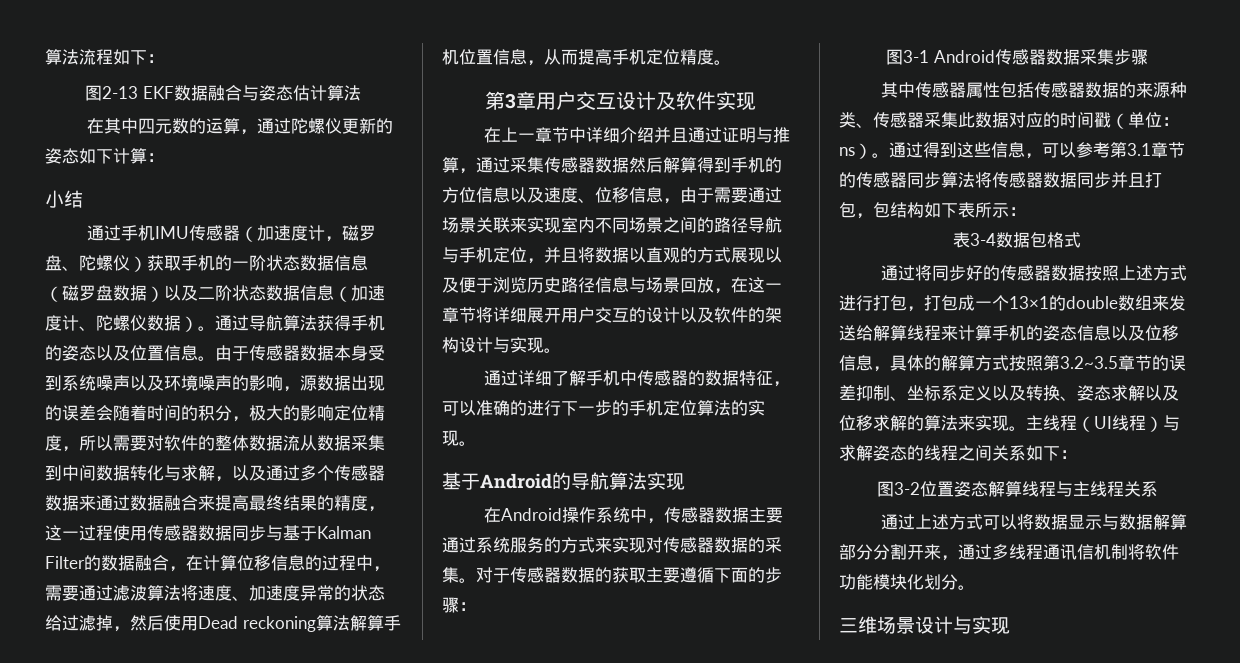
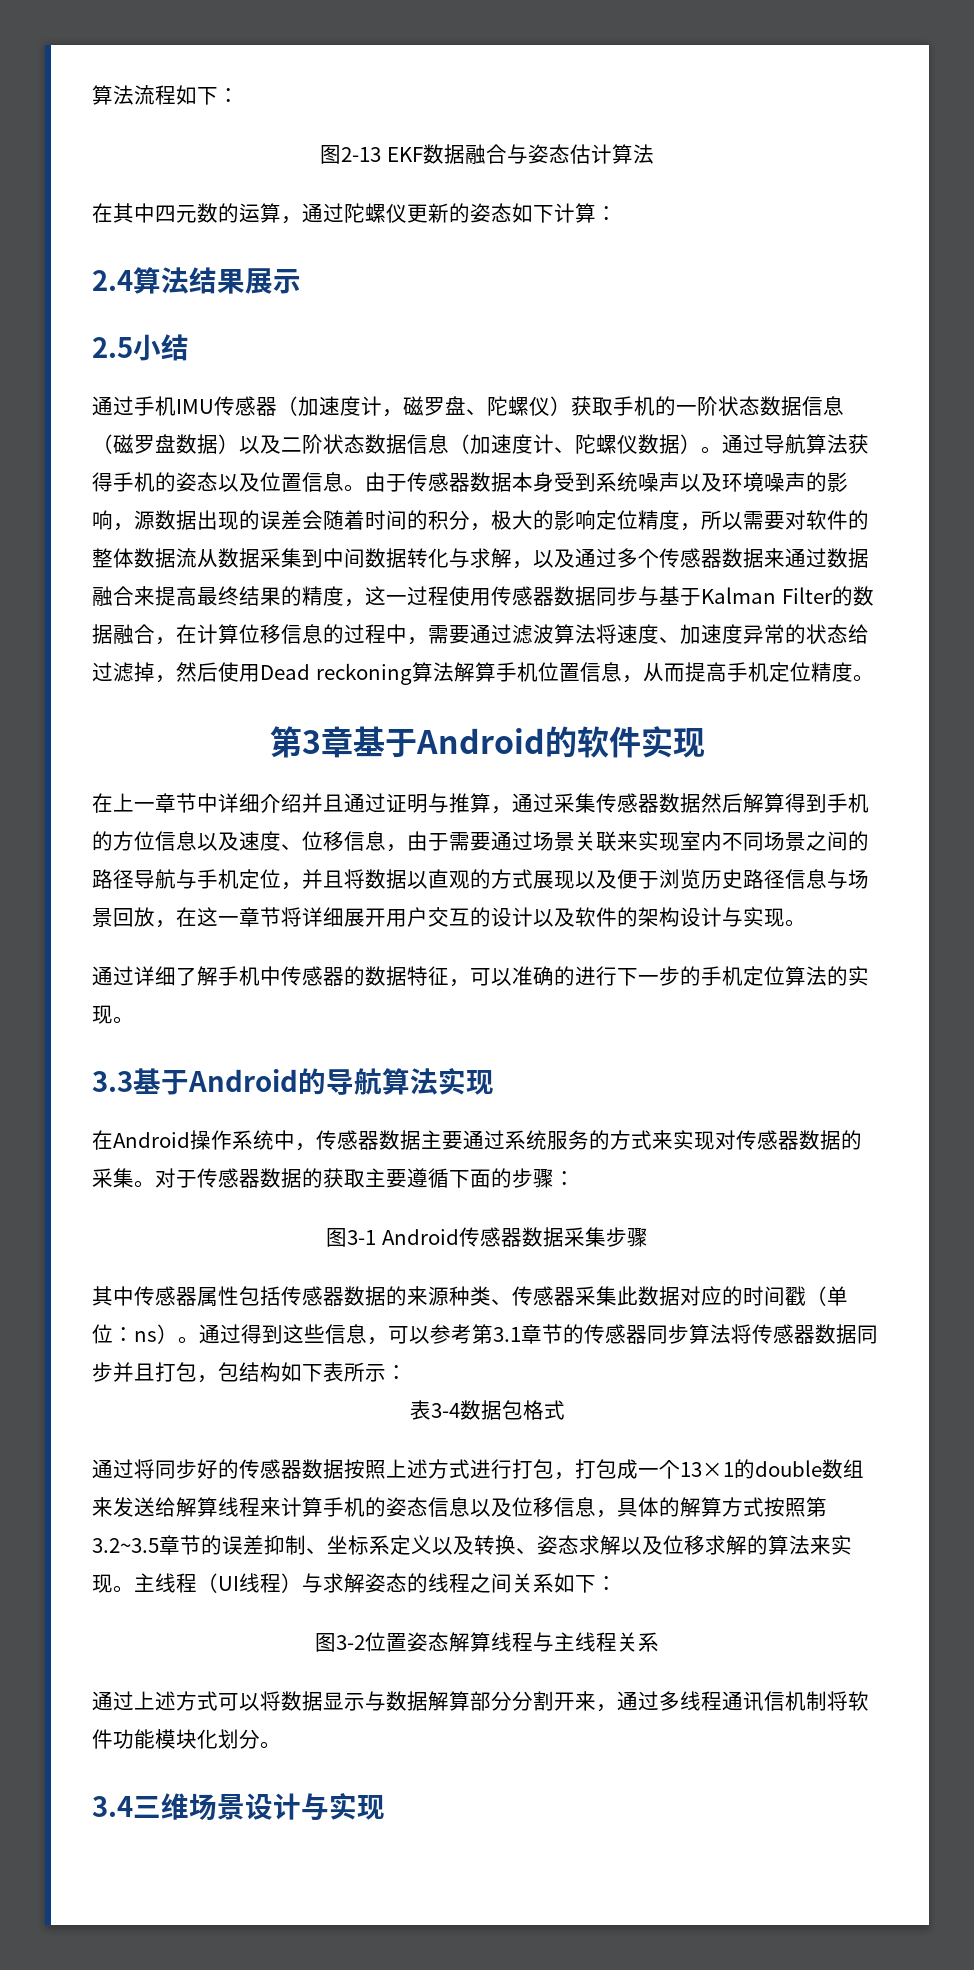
- 小结
+ 2.4算法结果展示
+ 2.5小结
- 第3章用户交互设计及软件实现
+ 第3章基于Android的软件实现
- 基于Android的导航算法实现
+ 3.3基于Android的导航算法实现
- 三维场景设计与实现
+ 3.4三维场景设计与实现

